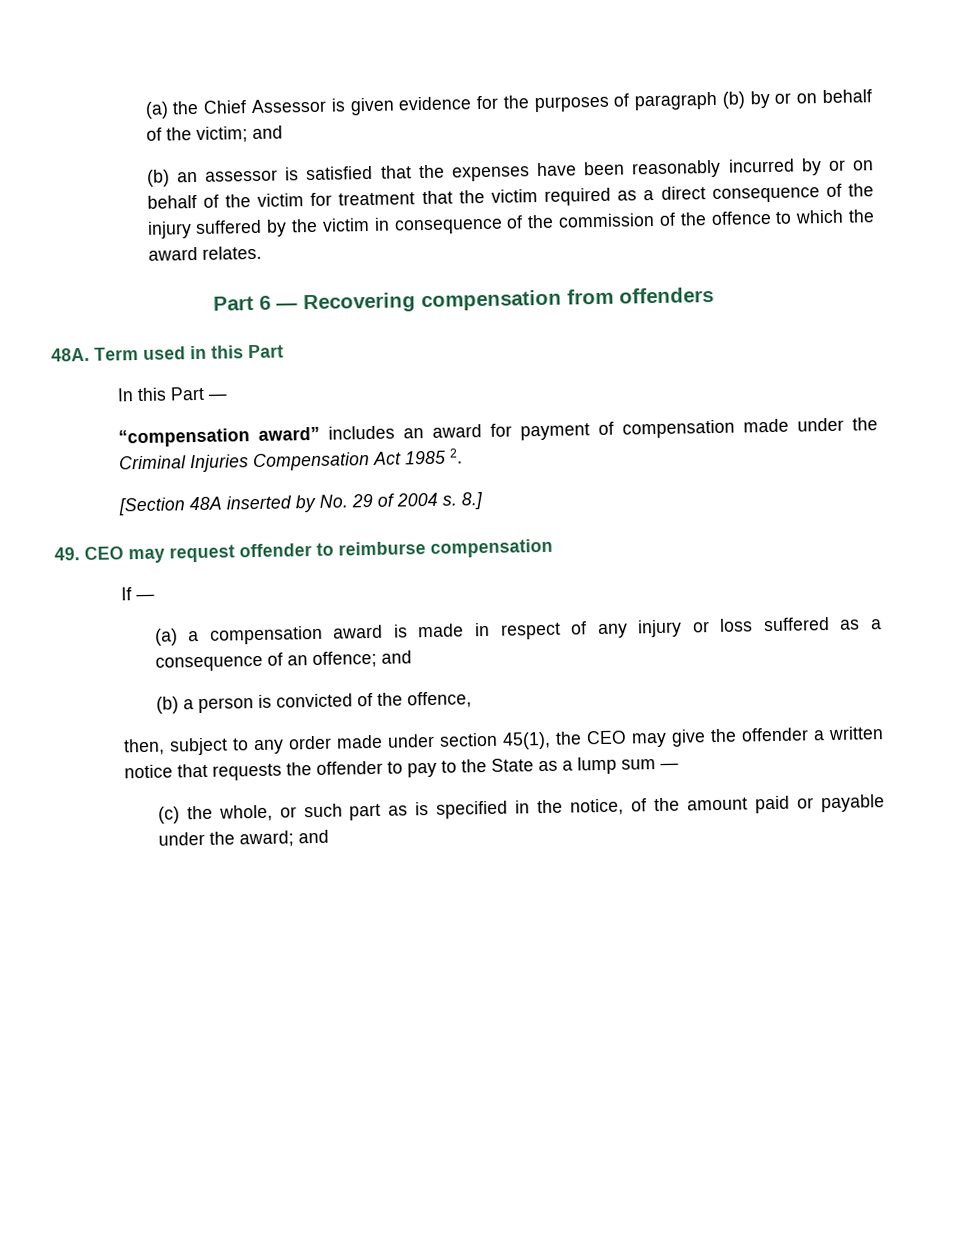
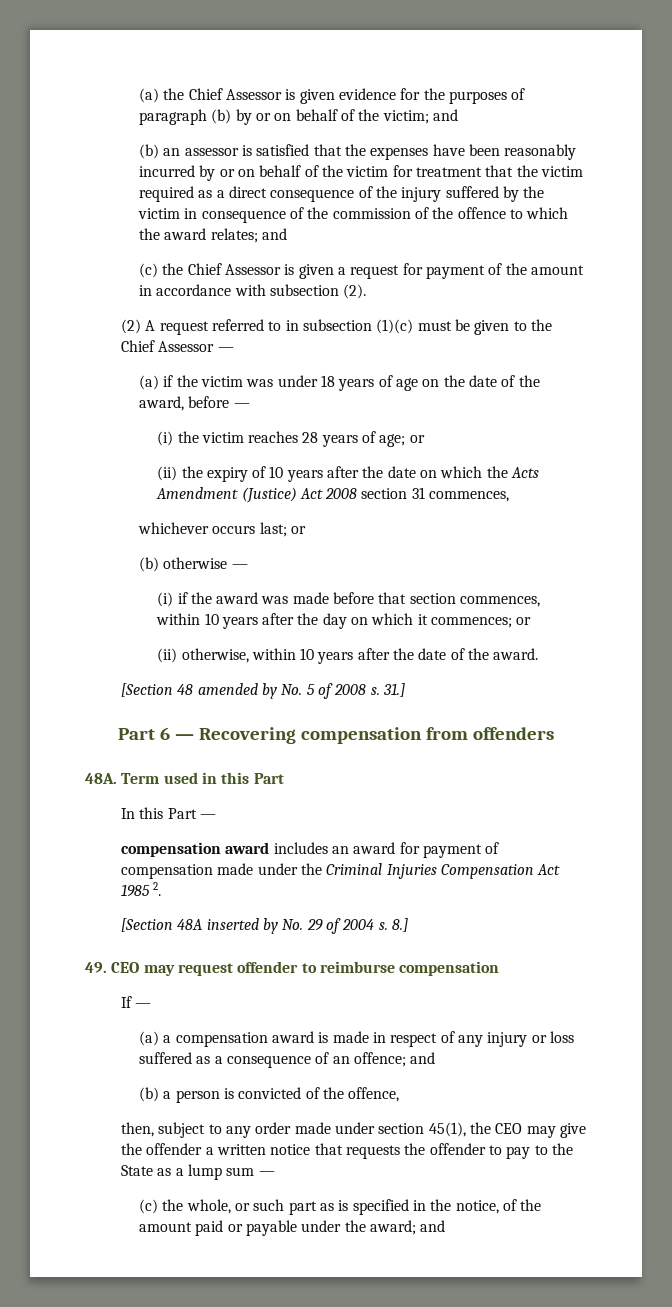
- (b) an assessor is satisfied that the expenses have been reasonably incurred by or on behalf of the victim for treatment that the victim required as a direct consequence of the injury suffered by the victim in consequence of the commission of the offence to which the award relates.
+ (b) an assessor is satisfied that the expenses have been reasonably incurred by or on behalf of the victim for treatment that the victim required as a direct consequence of the injury suffered by the victim in consequence of the commission of the offence to which the award relates; and
+ (c) the Chief Assessor is given a request for payment of the amount in accordance with subsection (2).
+ (2) A request referred to in subsection (1)(c) must be given to the Chief Assessor —
+ (a) if the victim was under 18 years of age on the date of the award, before —
+ (i) the victim reaches 28 years of age; or
+ (ii) the expiry of 10 years after the date on which the Acts Amendment (Justice) Act 2008 section 31 commences,
+ whichever occurs last; or
+ (b) otherwise —
+ (i) if the award was made before that section commences, within 10 years after the day on which it commences; or
+ (ii) otherwise, within 10 years after the date of the award.
+ [Section 48 amended by No. 5 of 2008 s. 31.]
- “compensation award” includes an award for payment of compensation made under the Criminal Injuries Compensation Act 1985 2.
+ compensation award includes an award for payment of compensation made under the Criminal Injuries Compensation Act 1985 2.

